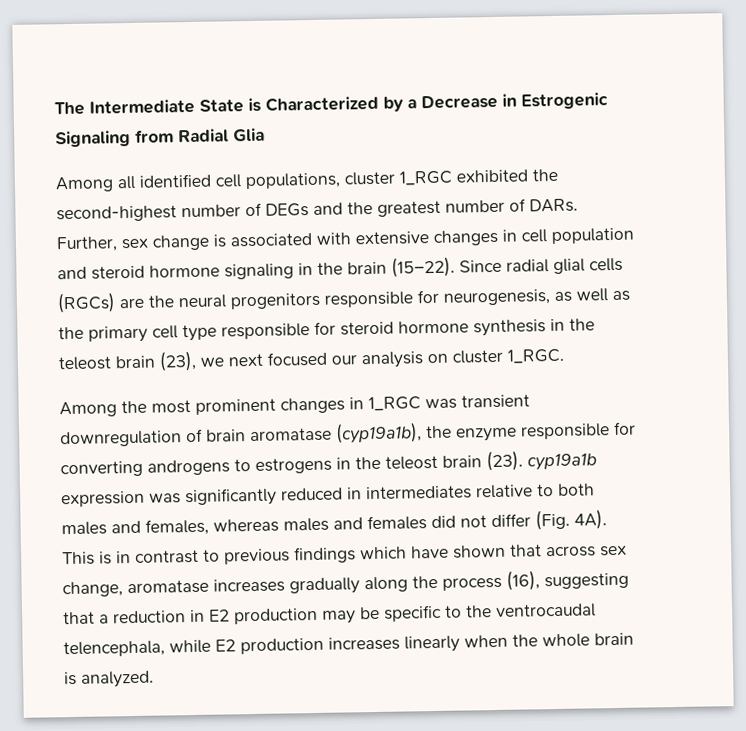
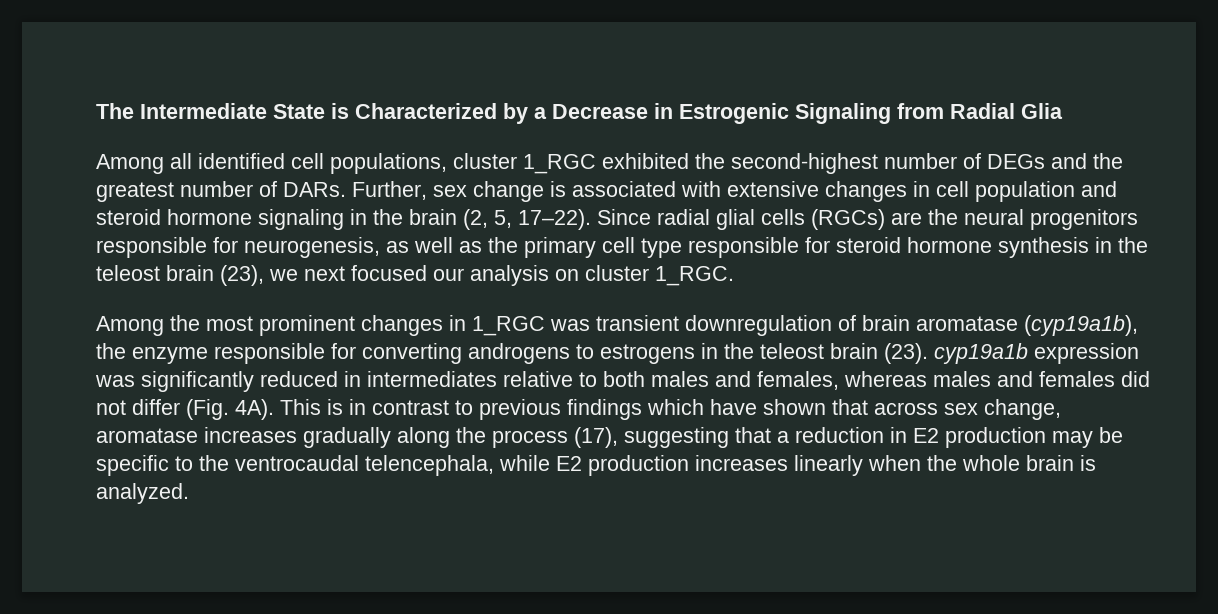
- Further, sex change is associated with extensive changes in cell population and steroid hormone signaling in the brain (15–22).
+ Further, sex change is associated with extensive changes in cell population and steroid hormone signaling in the brain (2, 5, 17–22).
- This is in contrast to previous findings which have shown that across sex change, aromatase increases gradually along the process (16), suggesting that a reduction in E2 production may be specific to the ventrocaudal telencephala, while E2 production increases linearly when the whole brain is analyzed.
+ This is in contrast to previous findings which have shown that across sex change, aromatase increases gradually along the process (17), suggesting that a reduction in E2 production may be specific to the ventrocaudal telencephala, while E2 production increases linearly when the whole brain is analyzed.

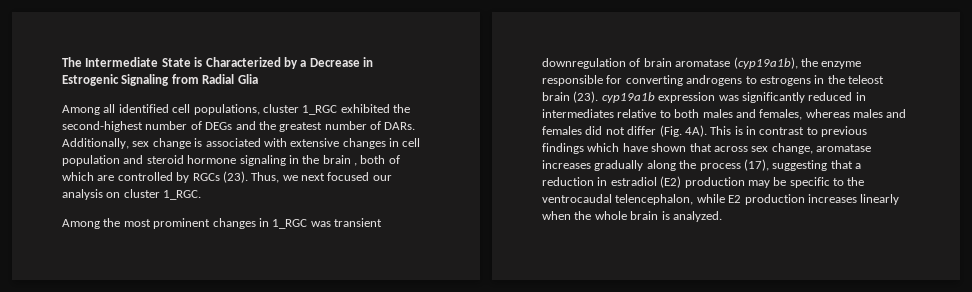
- Further, sex change is associated with extensive changes in cell population and steroid hormone signaling in the brain (2, 5, 17–22). Since radial glial cells (RGCs) are the neural progenitors responsible for neurogenesis, as well as the primary cell type responsible for steroid hormone synthesis in the teleost brain (23), we next focused our analysis on cluster 1_RGC.
+ Additionally, sex change is associated with extensive changes in cell population and steroid hormone signaling in the brain , both of which are controlled by RGCs (23). Thus, we next focused our analysis on cluster 1_RGC.
- This is in contrast to previous findings which have shown that across sex change, aromatase increases gradually along the process (17), suggesting that a reduction in E2 production may be specific to the ventrocaudal telencephala, while E2 production increases linearly when the whole brain is analyzed.
+ This is in contrast to previous findings which have shown that across sex change, aromatase increases gradually along the process (17), suggesting that a reduction in estradiol (E2) production may be specific to the ventrocaudal telencephalon, while E2 production increases linearly when the whole brain is analyzed.

